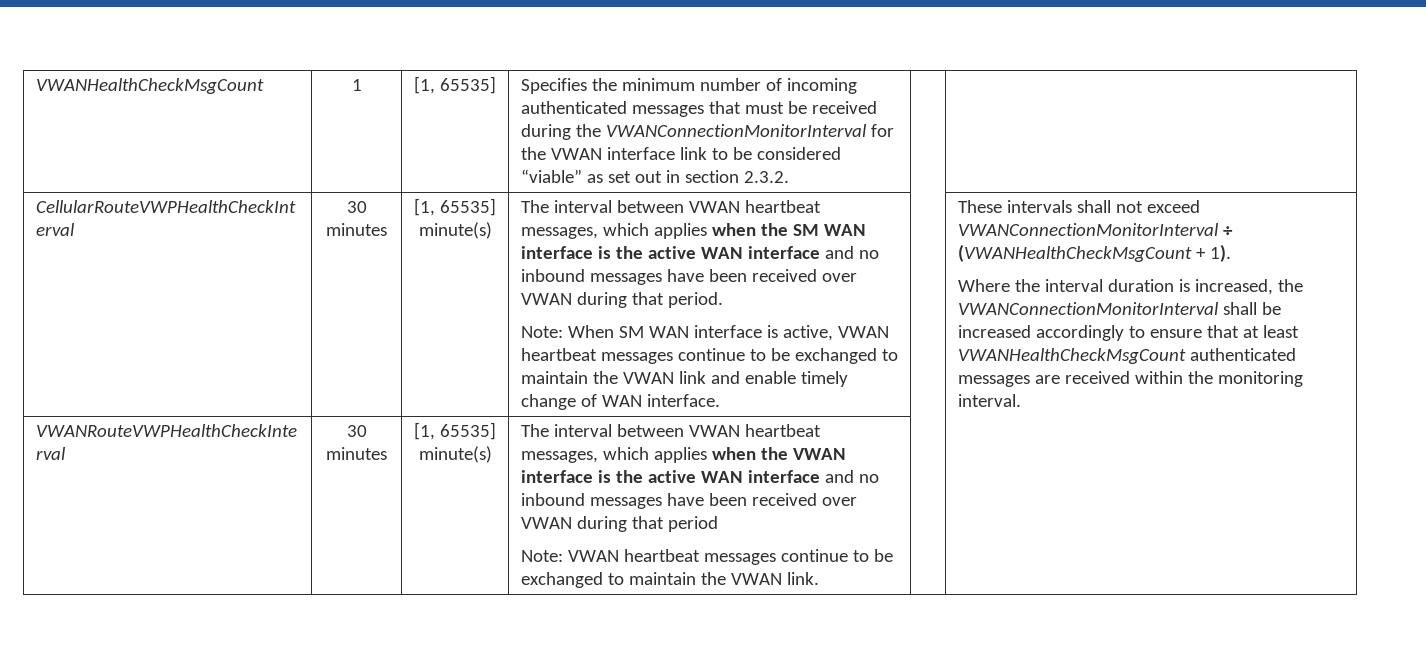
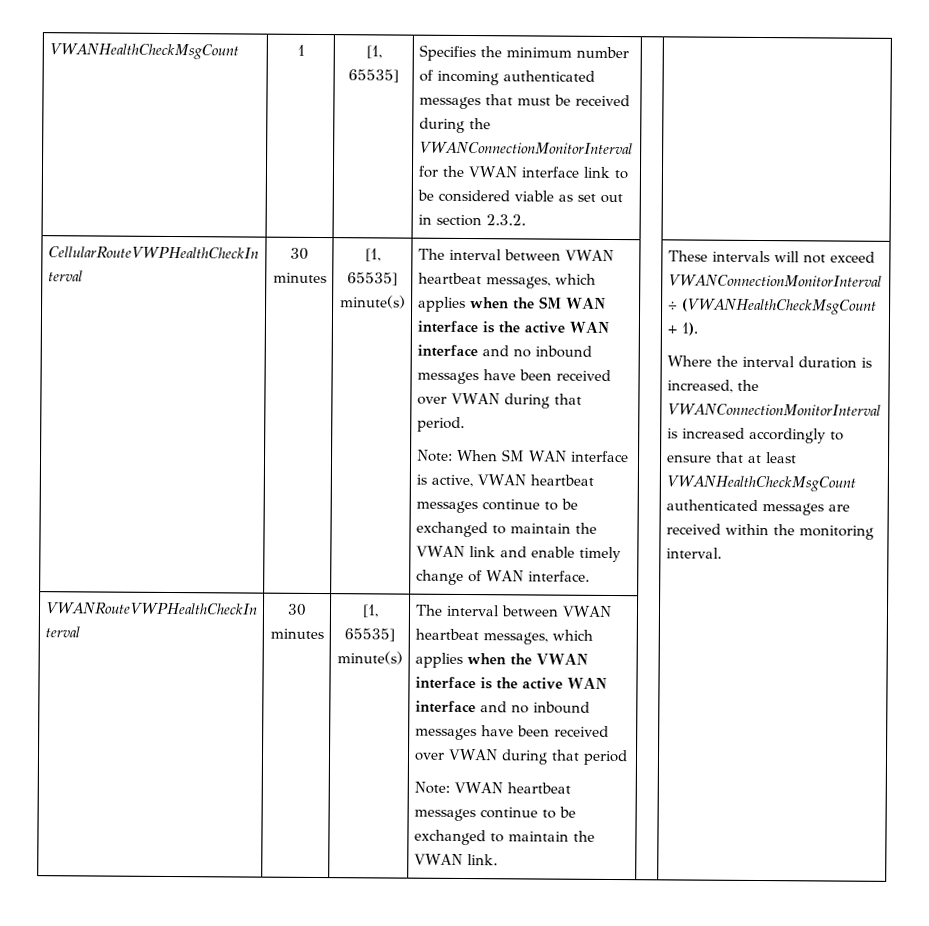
- VWANHealthCheckMsgCount | 1 | [1, 65535] | Specifies the minimum number of incoming authenticated messages that must be received during the VWANConnectionMonitorInterval for the VWAN interface link to be considered “viable” as set out in section 2.3.2. | |
+ VWANHealthCheckMsgCount | 1 | [1, 65535] | Specifies the minimum number of incoming authenticated messages that must be received during the VWANConnectionMonitorInterval for the VWAN interface link to be considered viable as set out in section 2.3.2. | |
- These intervals shall not exceed VWANConnectionMonitorInterval ÷ (VWANHealthCheckMsgCount + 1).
+ These intervals will not exceed VWANConnectionMonitorInterval ÷ (VWANHealthCheckMsgCount + 1).
- Where the interval duration is increased, the VWANConnectionMonitorInterval shall be increased accordingly to ensure that at least VWANHealthCheckMsgCount authenticated messages are received within the monitoring interval.
+ Where the interval duration is increased, the VWANConnectionMonitorInterval is increased accordingly to ensure that at least VWANHealthCheckMsgCount authenticated messages are received within the monitoring interval.

